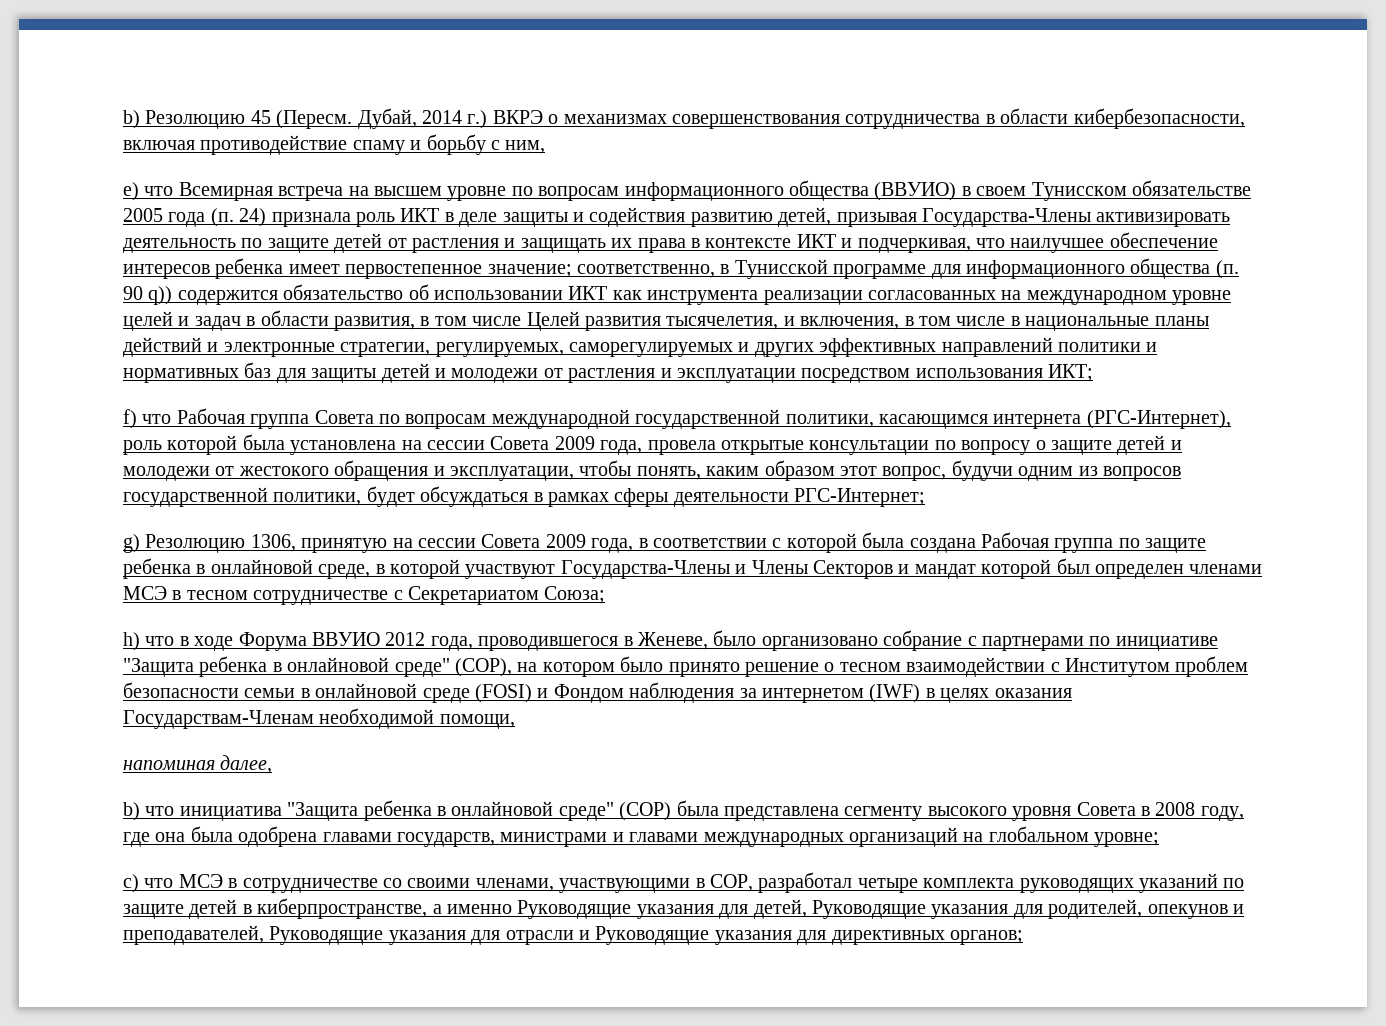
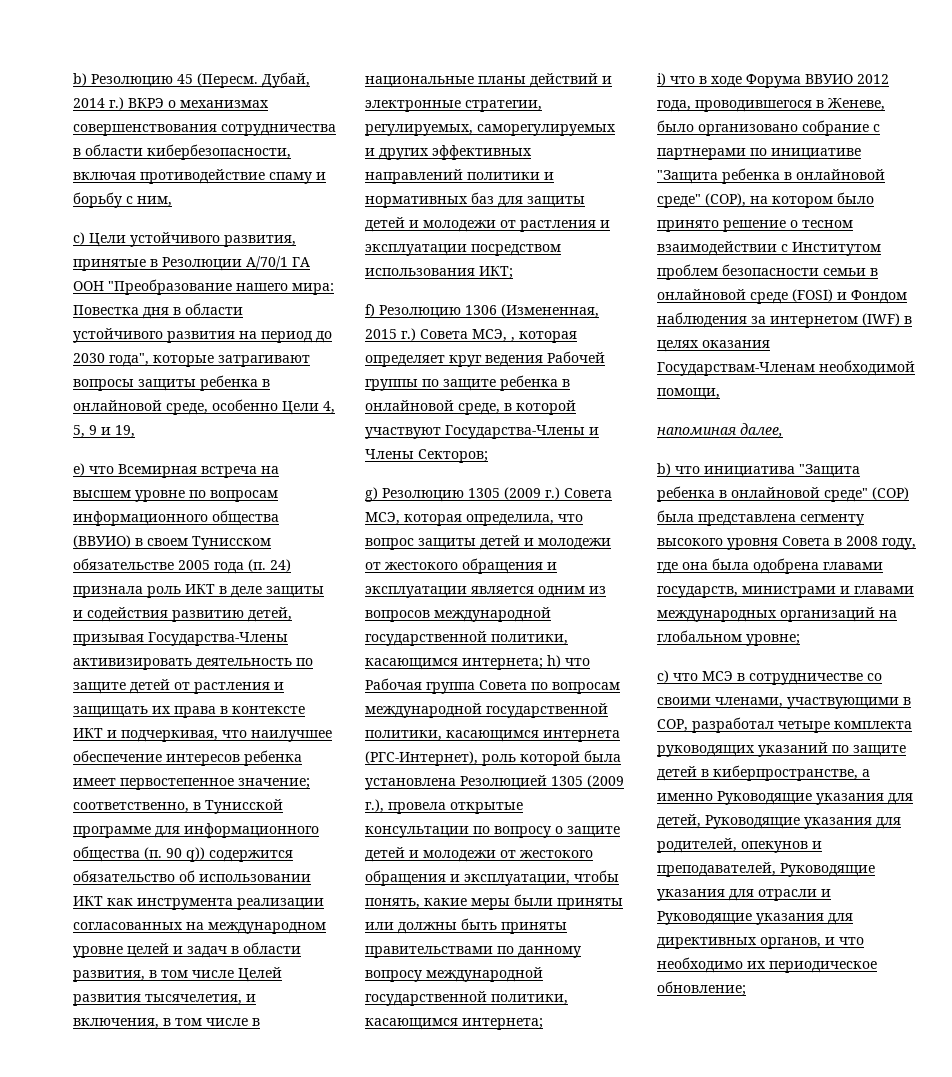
+ с) Цели устойчивого развития, принятые в Резолюции A/70/1 ГА ООН "Преобразование нашего мира: Повестка дня в области устойчивого развития на период до 2030 года", которые затрагивают вопросы защиты ребенка в онлайновой среде, особенно Цели 4, 5, 9 и 19,
- f) что Рабочая группа Совета по вопросам международной государственной политики, касающимся интернета (РГС-Интернет), роль которой была установлена на сессии Совета 2009 года, провела открытые консультации по вопросу о защите детей и молодежи от жестокого обращения и эксплуатации, чтобы понять, каким образом этот вопрос, будучи одним из вопросов государственной политики, будет обсуждаться в рамках сферы деятельности РГС-Интернет;
- g) Резолюцию 1306, принятую на сессии Совета 2009 года, в соответствии с которой была создана Рабочая группа по защите ребенка в онлайновой среде, в которой участвуют Государства-Члены и Члены Секторов и мандат которой был определен членами МСЭ в тесном сотрудничестве с Секретариатом Союза;
- h) что в ходе Форума ВВУИО 2012 года, проводившегося в Женеве, было организовано собрание с партнерами по инициативе "Защита ребенка в онлайновой среде" (СОР), на котором было принято решение о тесном взаимодействии с Институтом проблем безопасности семьи в онлайновой среде (FOSI) и Фондом наблюдения за интернетом (IWF) в целях оказания Государствам-Членам необходимой помощи,
+ f) Резолюцию 1306 (Измененная, 2015 г.) Совета МСЭ, , которая определяет круг ведения Рабочей группы по защите ребенка в онлайновой среде, в которой участвуют Государства-Члены и Члены Секторов;
+ g) Резолюцию 1305 (2009 г.) Совета МСЭ, которая определила, что вопрос защиты детей и молодежи от жестокого обращения и эксплуатации является одним из вопросов международной государственной политики, касающимся интернета; h) что Рабочая группа Совета по вопросам международной государственной политики, касающимся интернета (РГС-Интернет), роль которой была установлена Резолюцией 1305 (2009 г.), провела открытые консультации по вопросу о защите детей и молодежи от жестокого обращения и эксплуатации, чтобы понять, какие меры были приняты или должны быть приняты правительствами по данному вопросу международной государственной политики, касающимся интернета;
+ i) что в ходе Форума ВВУИО 2012 года, проводившегося в Женеве, было организовано собрание с партнерами по инициативе "Защита ребенка в онлайновой среде" (СОР), на котором было принято решение о тесном взаимодействии с Институтом проблем безопасности семьи в онлайновой среде (FOSI) и Фондом наблюдения за интернетом (IWF) в целях оказания Государствам-Членам необходимой помощи,
- c) что МСЭ в сотрудничестве со своими членами, участвующими в СОР, разработал четыре комплекта руководящих указаний по защите детей в киберпространстве, а именно Руководящие указания для детей, Руководящие указания для родителей, опекунов и преподавателей, Руководящие указания для отрасли и Руководящие указания для директивных органов;
+ c) что МСЭ в сотрудничестве со своими членами, участвующими в СОР, разработал четыре комплекта руководящих указаний по защите детей в киберпространстве, а именно Руководящие указания для детей, Руководящие указания для родителей, опекунов и преподавателей, Руководящие указания для отрасли и Руководящие указания для директивных органов, и что необходимо их периодическое обновление;

